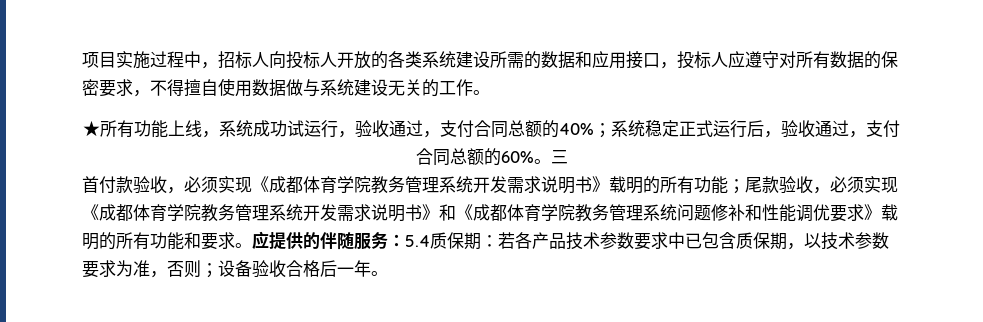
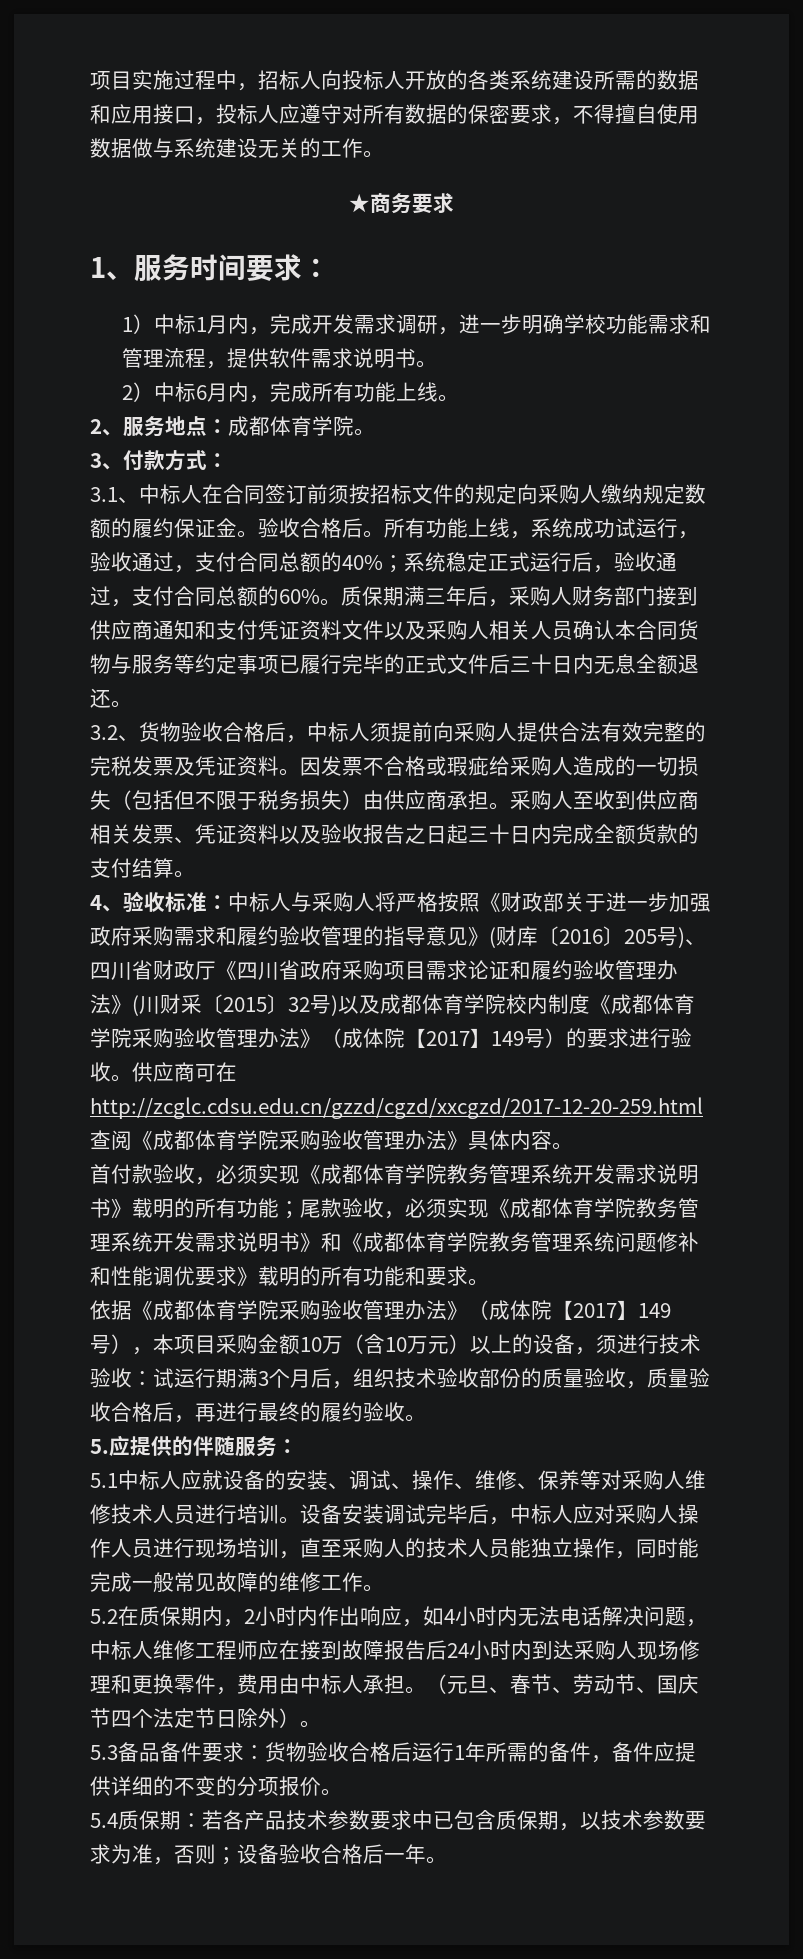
- ★所有功能上线，系统成功试运行，验收通过，支付合同总额的40%；系统稳定正式运行后，验收通过，支付合同总额的60%。
+ ★商务要求
+ 1、服务时间要求：
+ 1）中标1月内，完成开发需求调研，进一步明确学校功能需求和管理流程，提供软件需求说明书。
+ 2）中标6月内，完成所有功能上线。
+ 2、服务地点：成都体育学院。
+ 3、付款方式：
+ 3.1、中标人在合同签订前须按招标文件的规定向采购人缴纳规定数额的履约保证金。验收合格后。所有功能上线，系统成功试运行，验收通过，支付合同总额的40%；系统稳定正式运行后，验收通过，支付合同总额的60%。
- 三
+ 质保期满三年后，采购人财务部门接到供应商通知和支付凭证资料文件以及采购人相关人员确认本合同货物与服务等约定事项已履行完毕的正式文件后三十日内无息全额退还。
+ 3.2、货物验收合格后，中标人须提前向采购人提供合法有效完整的完税发票及凭证资料。因发票不合格或瑕疵给采购人造成的一切损失（包括但不限于税务损失）由供应商承担。采购人至收到供应商相关发票、凭证资料以及验收报告之日起三十日内完成全额货款的支付结算。
+ 4、验收标准：中标人与采购人将严格按照《财政部关于进一步加强政府采购需求和履约验收管理的指导意见》(财库〔2016〕205号)、四川省财政厅《四川省政府采购项目需求论证和履约验收管理办法》(川财采〔2015〕32号)以及成都体育学院校内制度《成都体育学院采购验收管理办法》（成体院【2017】149号）的要求进行验收。供应商可在http://zcglc.cdsu.edu.cn/gzzd/cgzd/xxcgzd/2017-12-20-259.html查阅《成都体育学院采购验收管理办法》具体内容。
- 尾款验收，必须实现《成都体育学院教务管理系统开发需求说明书》和《成都体育学院教务管理系统问题修补和性能调优要求》载明的所有功能和要求。应提供的伴随服务：5.4质保期：
+ 尾款验收，必须实现《成都体育学院教务管理系统开发需求说明书》和《成都体育学院教务管理系统问题修补和性能调优要求》载明的所有功能和要求。
+ 依据《成都体育学院采购验收管理办法》（成体院【2017】149号），本项目采购金额10万（含10万元）以上的设备，须进行技术验收：试运行期满3个月后，组织技术验收部份的质量验收，质量验收合格后，再进行最终的履约验收。
+ 5.应提供的伴随服务：
+ 5.1中标人应就设备的安装、调试、操作、维修、保养等对采购人维修技术人员进行培训。设备安装调试完毕后，中标人应对采购人操作人员进行现场培训，直至采购人的技术人员能独立操作，同时能完成一般常见故障的维修工作。
+ 5.2在质保期内，2小时内作出响应，如4小时内无法电话解决问题，中标人维修工程师应在接到故障报告后24小时内到达采购人现场修理和更换零件，费用由中标人承担。（元旦、春节、劳动节、国庆节四个法定节日除外）。
+ 5.3备品备件要求：货物验收合格后运行1年所需的备件，备件应提供详细的不变的分项报价。
+ 5.4质保期：

